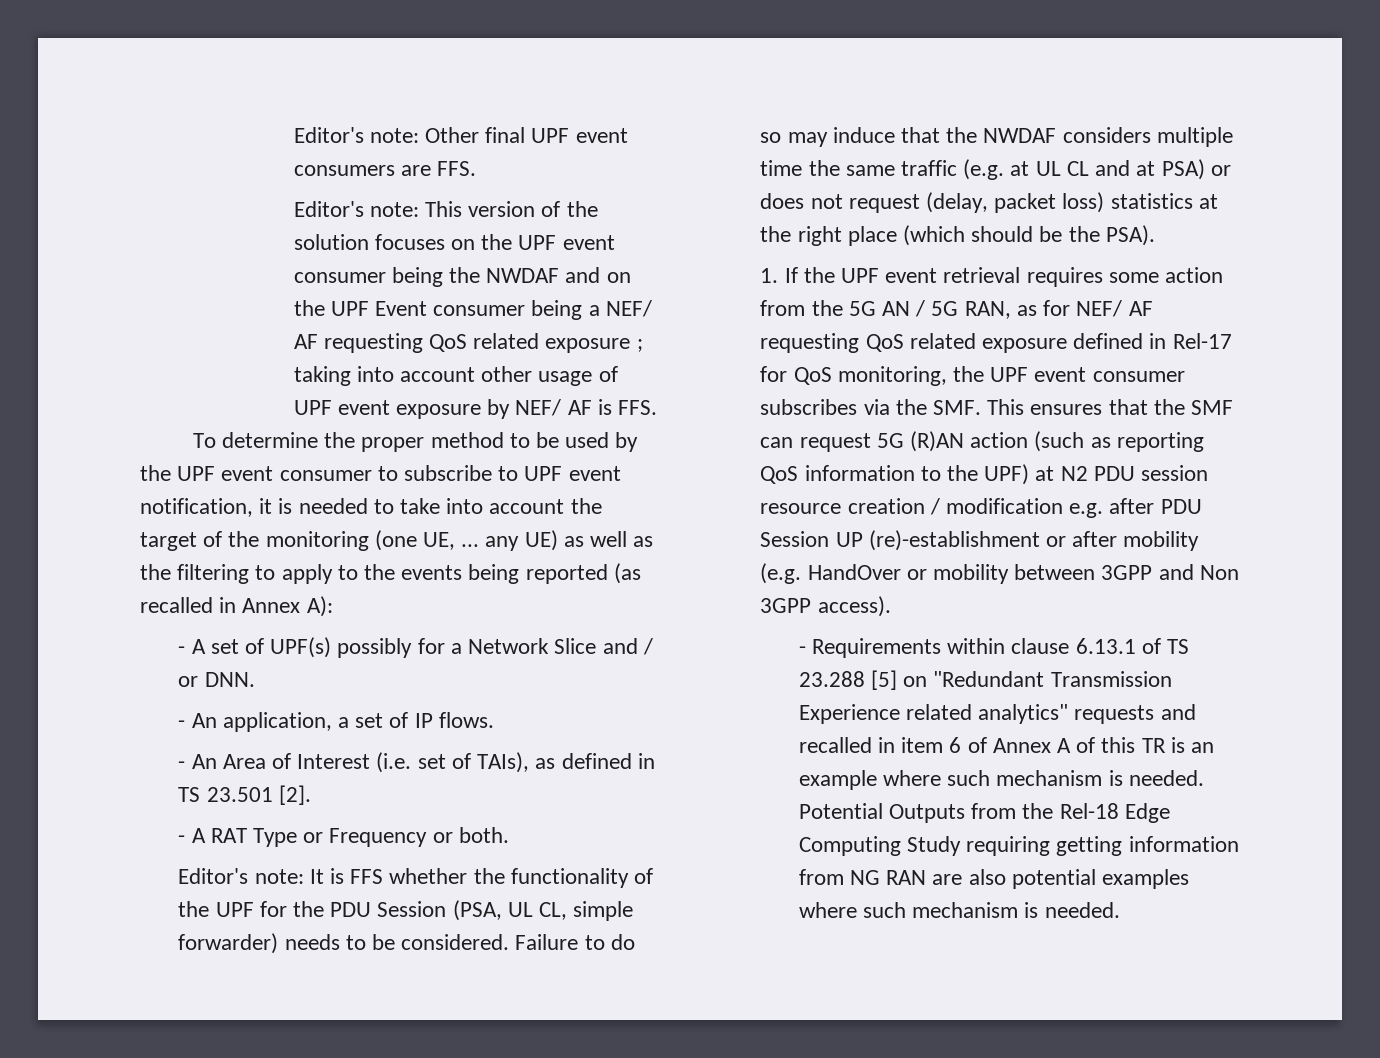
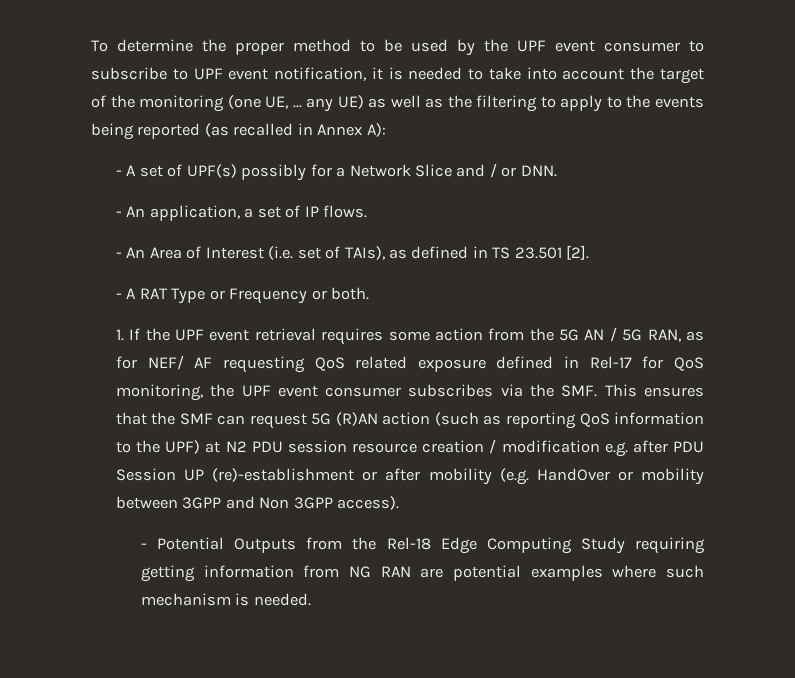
- Editor's note: Other final UPF event consumers are FFS.
- Editor's note: This version of the solution focuses on the UPF event consumer being the NWDAF and on the UPF Event consumer being a NEF/ AF requesting QoS related exposure ; taking into account other usage of UPF event exposure by NEF/ AF is FFS.
- Editor's note: It is FFS whether the functionality of the UPF for the PDU Session (PSA, UL CL, simple forwarder) needs to be considered. Failure to do so may induce that the NWDAF considers multiple time the same traffic (e.g. at UL CL and at PSA) or does not request (delay, packet loss) statistics at the right place (which should be the PSA).
- - Requirements within clause 6.13.1 of TS 23.288 [5] on "Redundant Transmission Experience related analytics" requests and recalled in item 6 of Annex A of this TR is an example where such mechanism is needed. Potential Outputs from the Rel-18 Edge Computing Study requiring getting information from NG RAN are also potential examples where such mechanism is needed.
+ - Potential Outputs from the Rel-18 Edge Computing Study requiring getting information from NG RAN are potential examples where such mechanism is needed.

